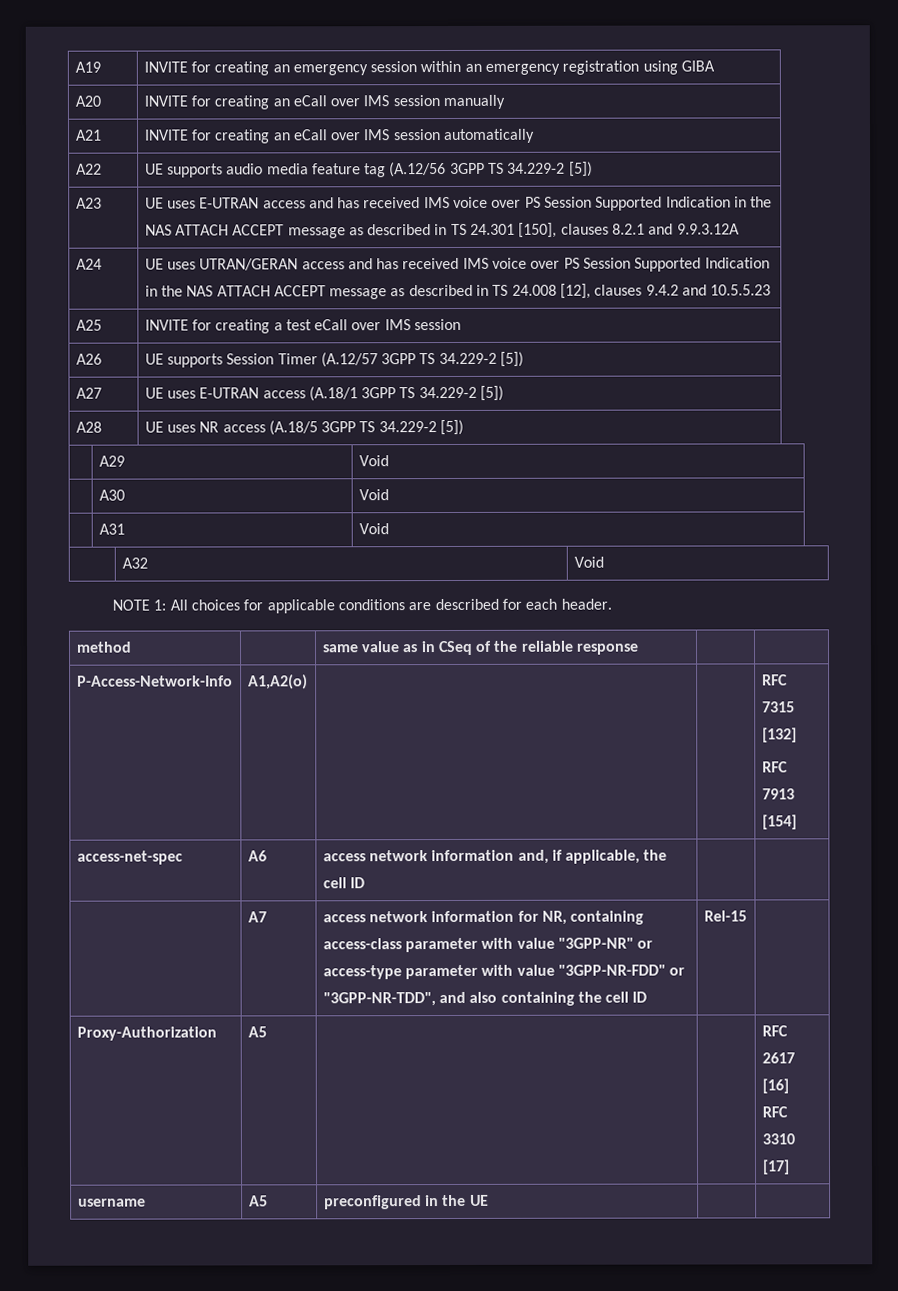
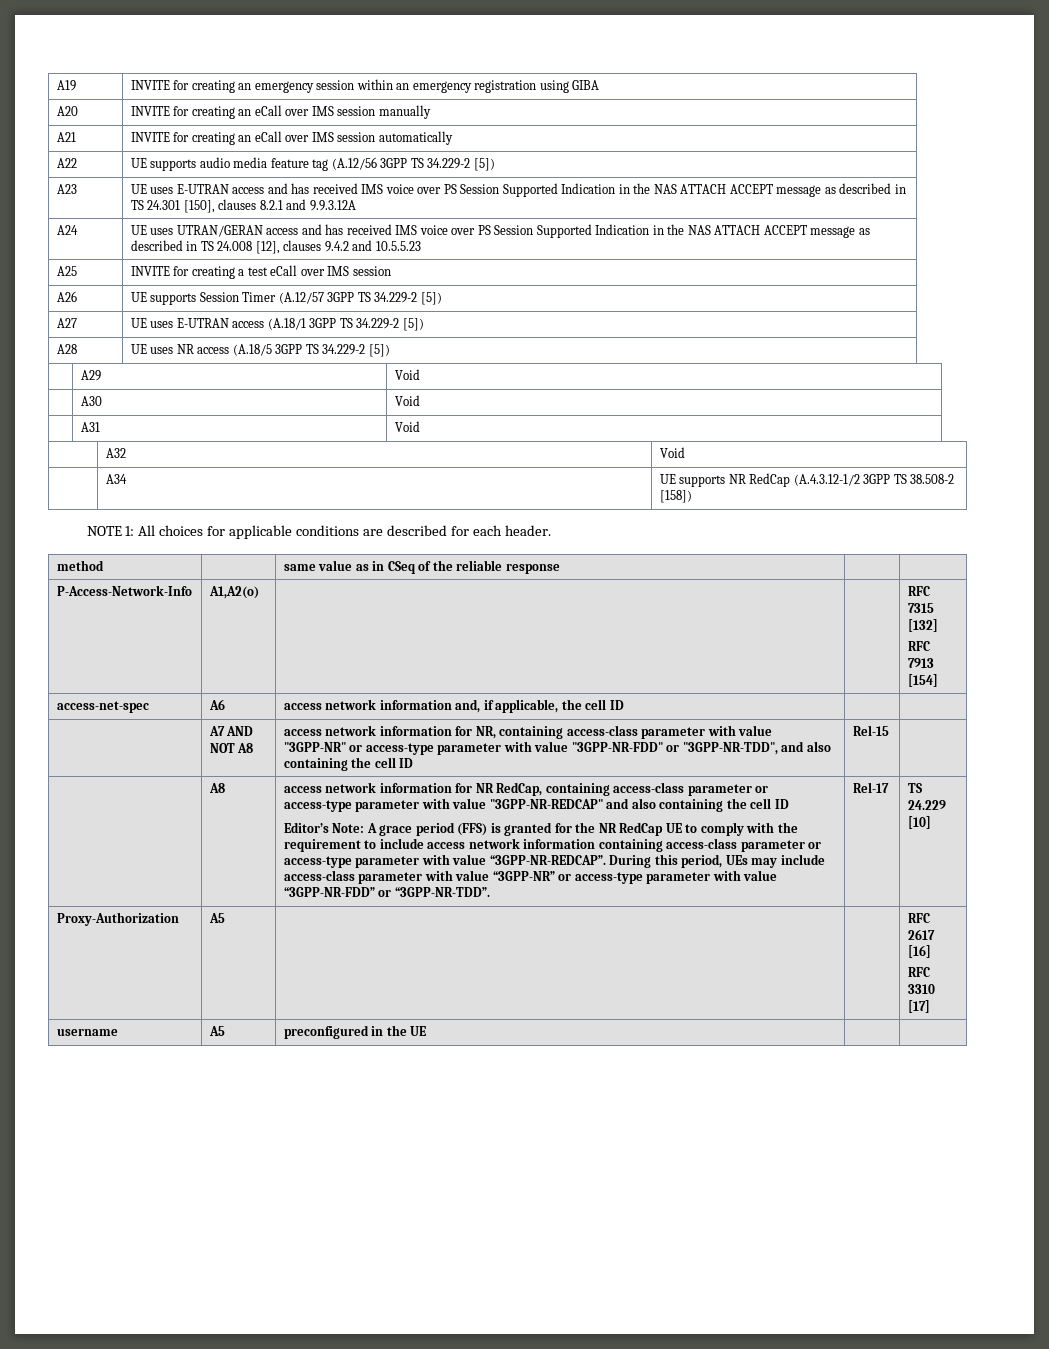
+ | A34 | UE supports NR RedCap (A.4.3.12-1/2 3GPP TS 38.508-2 [158])
- | A7 | access network information for NR, containing access-class parameter with value "3GPP-NR" or access-type parameter with value "3GPP-NR-FDD" or "3GPP-NR-TDD", and also containing the cell ID | Rel-15 |
+ | A7 AND NOT A8 | access network information for NR, containing access-class parameter with value "3GPP-NR" or access-type parameter with value "3GPP-NR-FDD" or "3GPP-NR-TDD", and also containing the cell ID | Rel-15 |
+ A8 | access network information for NR RedCap, containing access-class parameter or access-type parameter with value "3GPP-NR-REDCAP" and also containing the cell ID
+ Editor’s Note: A grace period (FFS) is granted for the NR RedCap UE to comply with the requirement to include access network information containing access-class parameter or access-type parameter with value “3GPP-NR-REDCAP”. During this period, UEs may include access-class parameter with value “3GPP-NR” or access-type parameter with value “3GPP-NR-FDD” or “3GPP-NR-TDD”. | Rel-17 | TS 24.229 [10]

